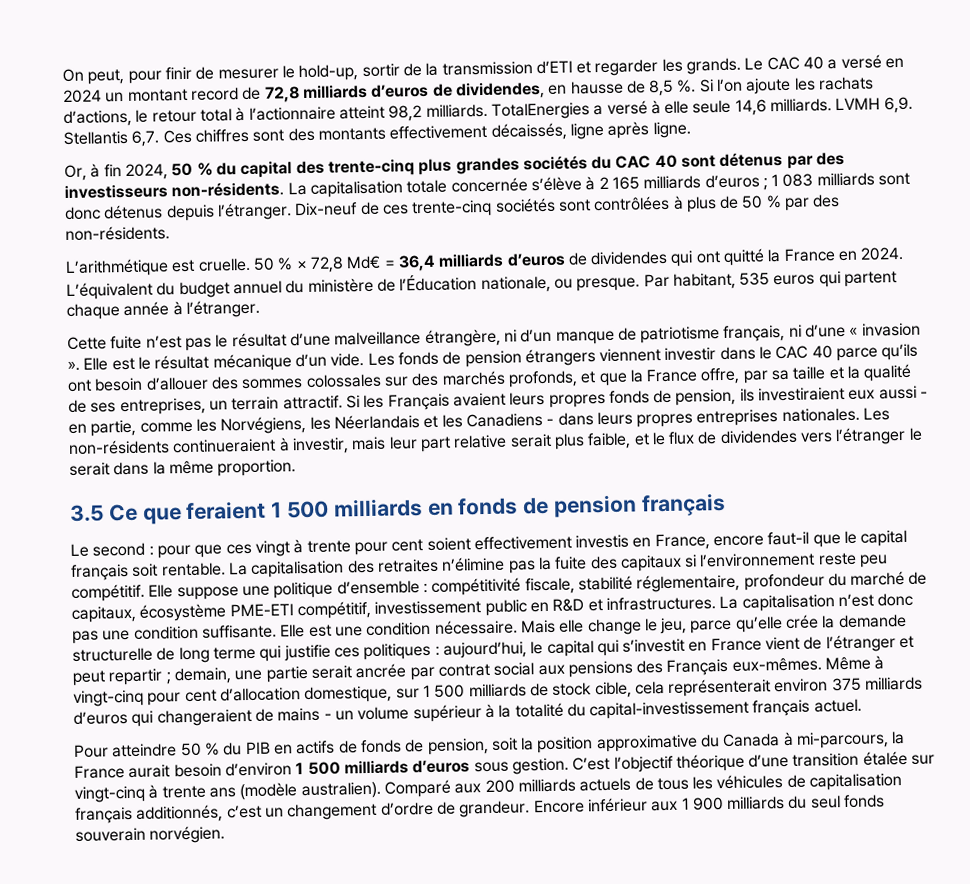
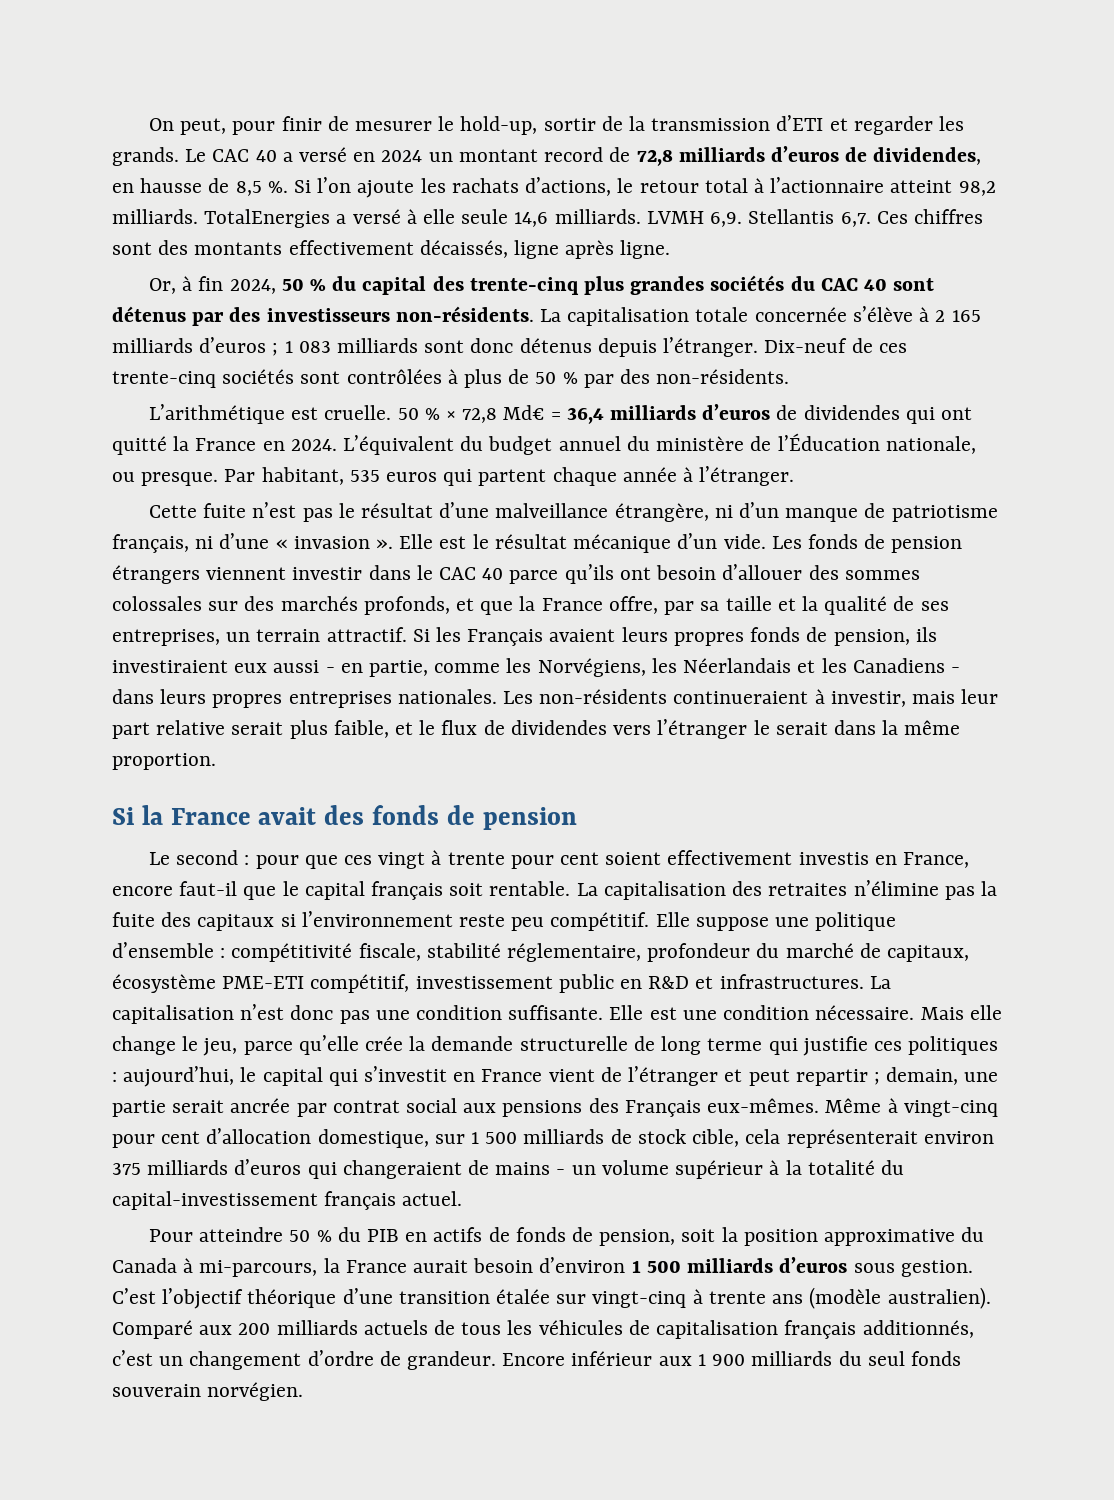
- 3.5 Ce que feraient 1 500 milliards en fonds de pension français
+ Si la France avait des fonds de pension

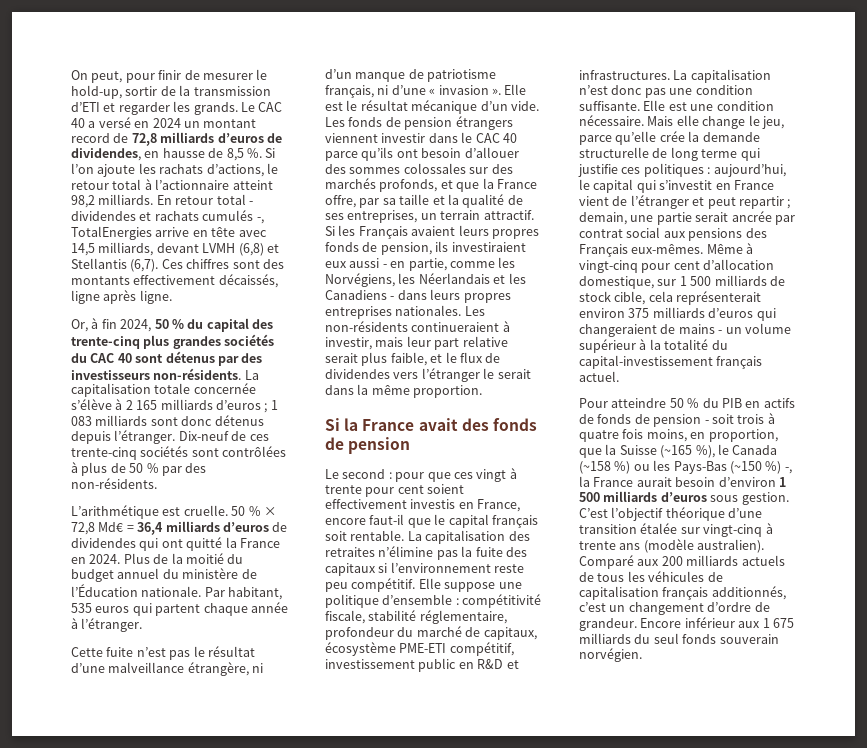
- TotalEnergies a versé à elle seule 14,6 milliards. LVMH 6,9. Stellantis 6,7.
+ En retour total - dividendes et rachats cumulés -, TotalEnergies arrive en tête avec 14,5 milliards, devant LVMH (6,8) et Stellantis (6,7).
- L’équivalent du budget annuel du ministère de l’Éducation nationale, ou presque.
+ Plus de la moitié du budget annuel du ministère de l’Éducation nationale.
- Pour atteindre 50 % du PIB en actifs de fonds de pension, soit la position approximative du Canada à mi-parcours, la France aurait besoin d’environ 1 500 milliards d’euros sous gestion.
+ Pour atteindre 50 % du PIB en actifs de fonds de pension - soit trois à quatre fois moins, en proportion, que la Suisse (~165 %), le Canada (~158 %) ou les Pays-Bas (~150 %) -, la France aurait besoin d’environ 1 500 milliards d’euros sous gestion.
- Encore inférieur aux 1 900 milliards du seul fonds souverain norvégien.
+ Encore inférieur aux 1 675 milliards du seul fonds souverain norvégien.

